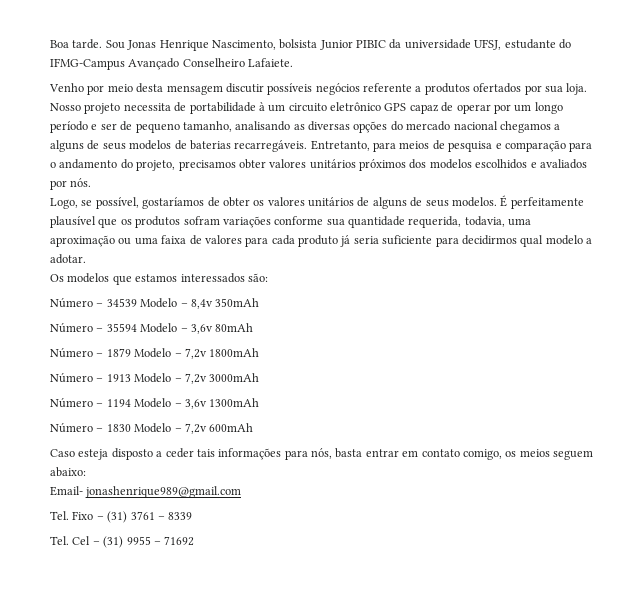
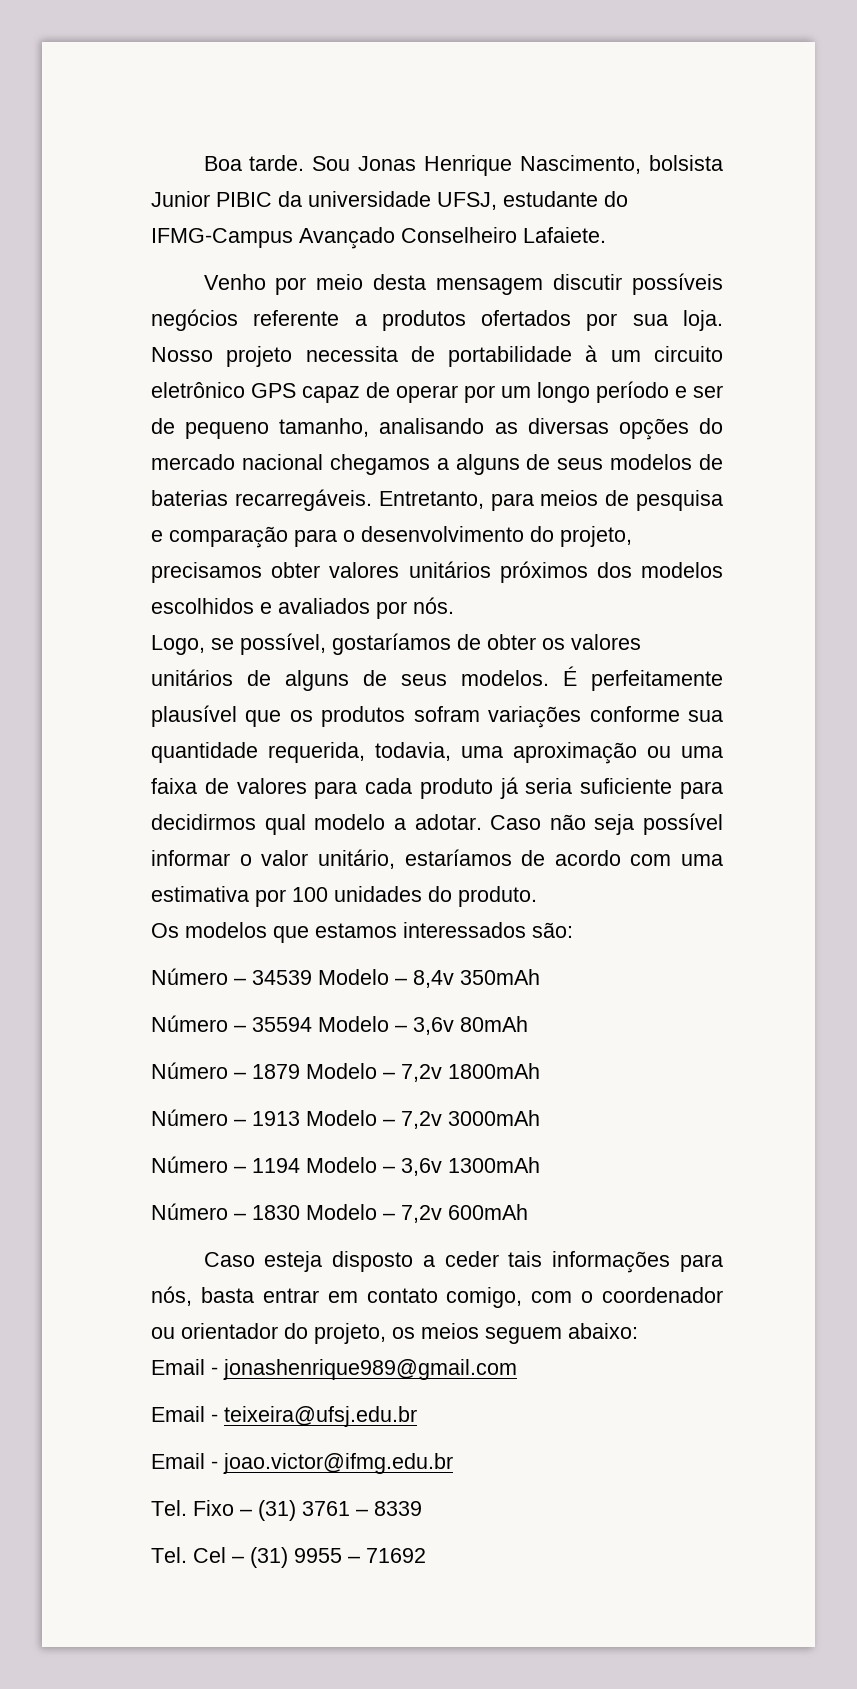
- Entretanto, para meios de pesquisa e comparação para o andamento do projeto, precisamos obter valores unitários próximos dos modelos escolhidos e avaliados por nós.
+ Entretanto, para meios de pesquisa e comparação para o desenvolvimento do projeto, precisamos obter valores unitários próximos dos modelos escolhidos e avaliados por nós.
+ Caso não seja possível informar o valor unitário, estaríamos de acordo com uma estimativa por 100 unidades do produto.
- Caso esteja disposto a ceder tais informações para nós, basta entrar em contato comigo, os meios seguem abaixo:
+ Caso esteja disposto a ceder tais informações para nós, basta entrar em contato comigo, com o coordenador ou orientador do projeto, os meios seguem abaixo:
- Email- jonashenrique989@gmail.com
+ Email - jonashenrique989@gmail.com
+ Email - teixeira@ufsj.edu.br
+ Email - joao.victor@ifmg.edu.br

